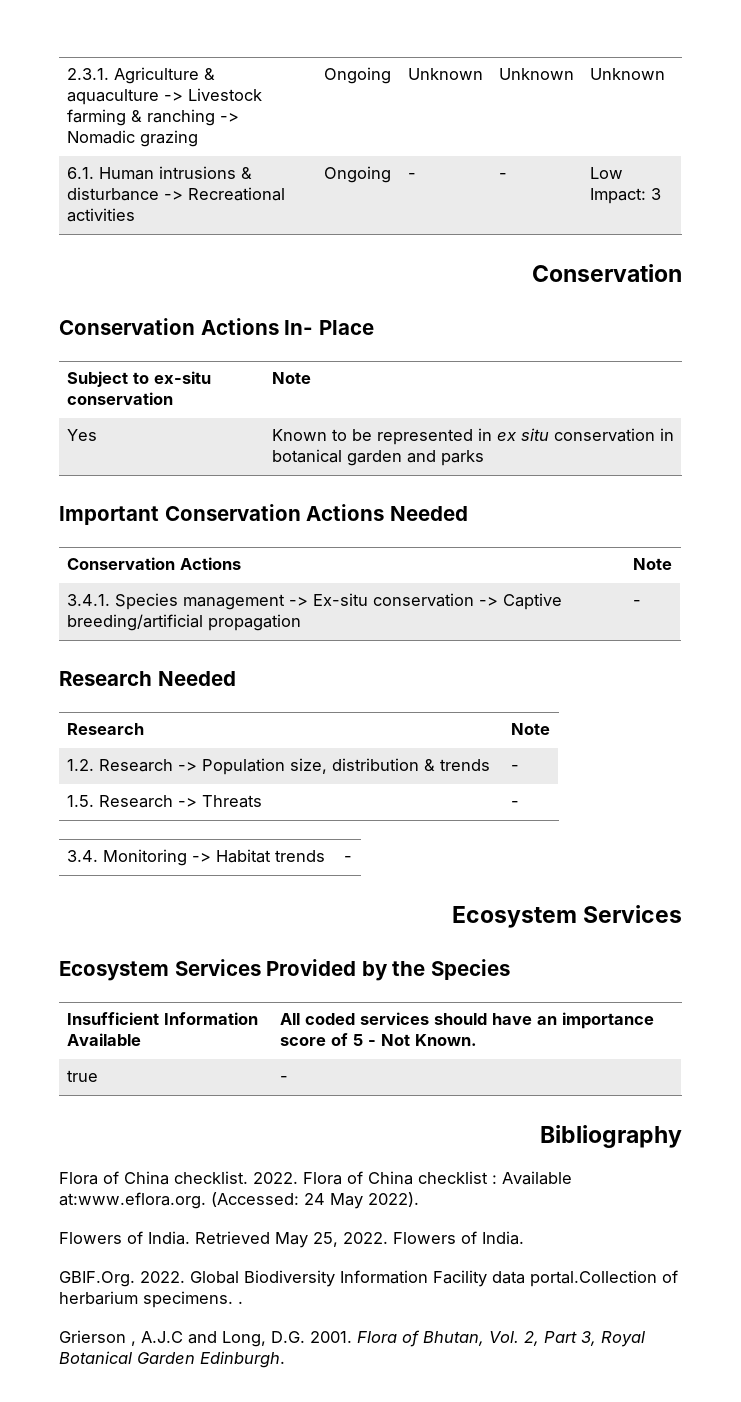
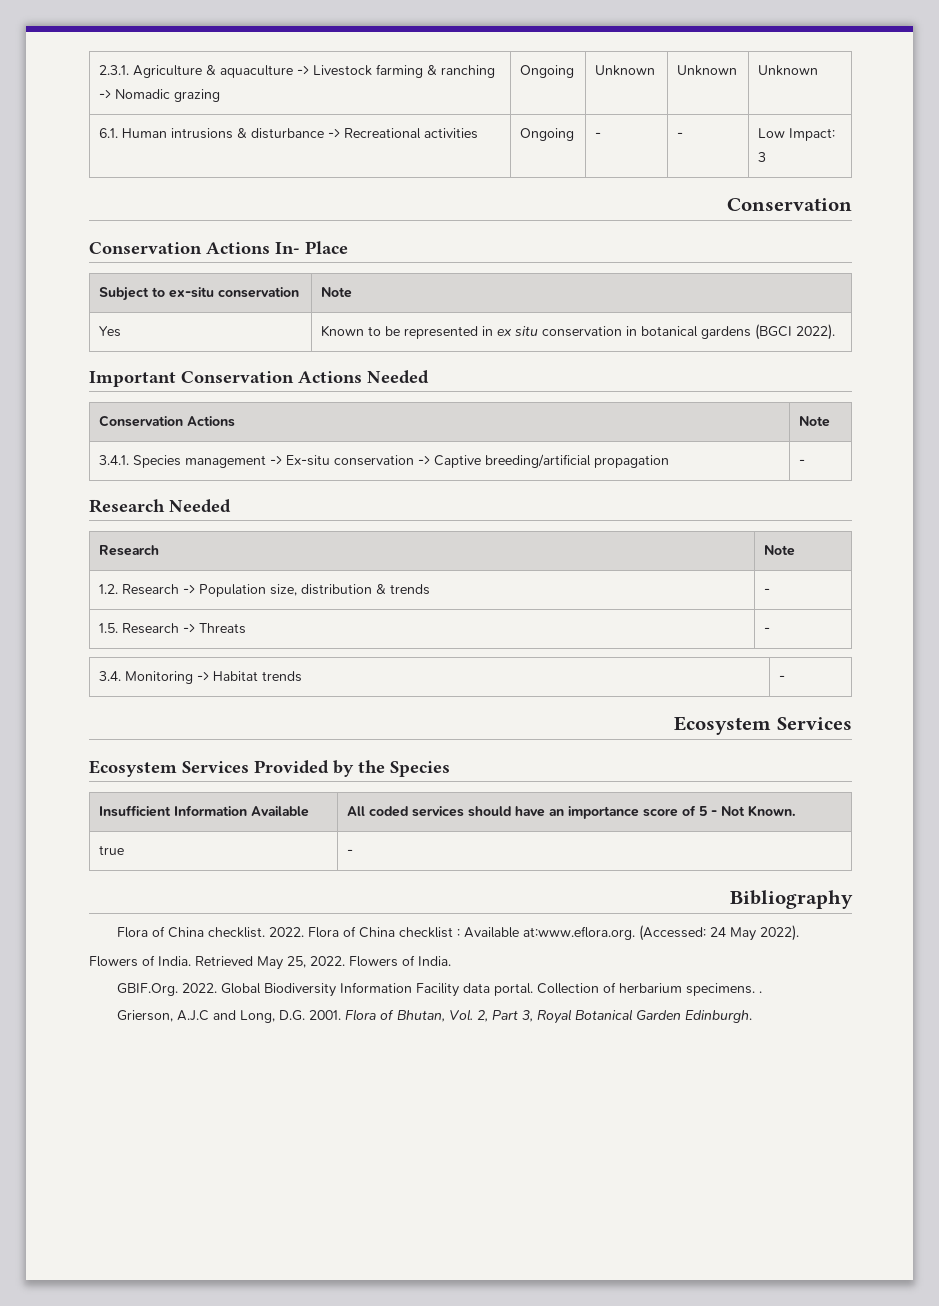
- Yes | Known to be represented in ex situ conservation in botanical garden and parks
+ Yes | Known to be represented in ex situ conservation in botanical gardens (BGCI 2022).
- Global Biodiversity Information Facility data portal.Collection of herbarium specimens. .
+ Global Biodiversity Information Facility data portal. Collection of herbarium specimens. .
- Grierson , A.J.C and Long, D.G. 2001.
+ Grierson, A.J.C and Long, D.G. 2001.

